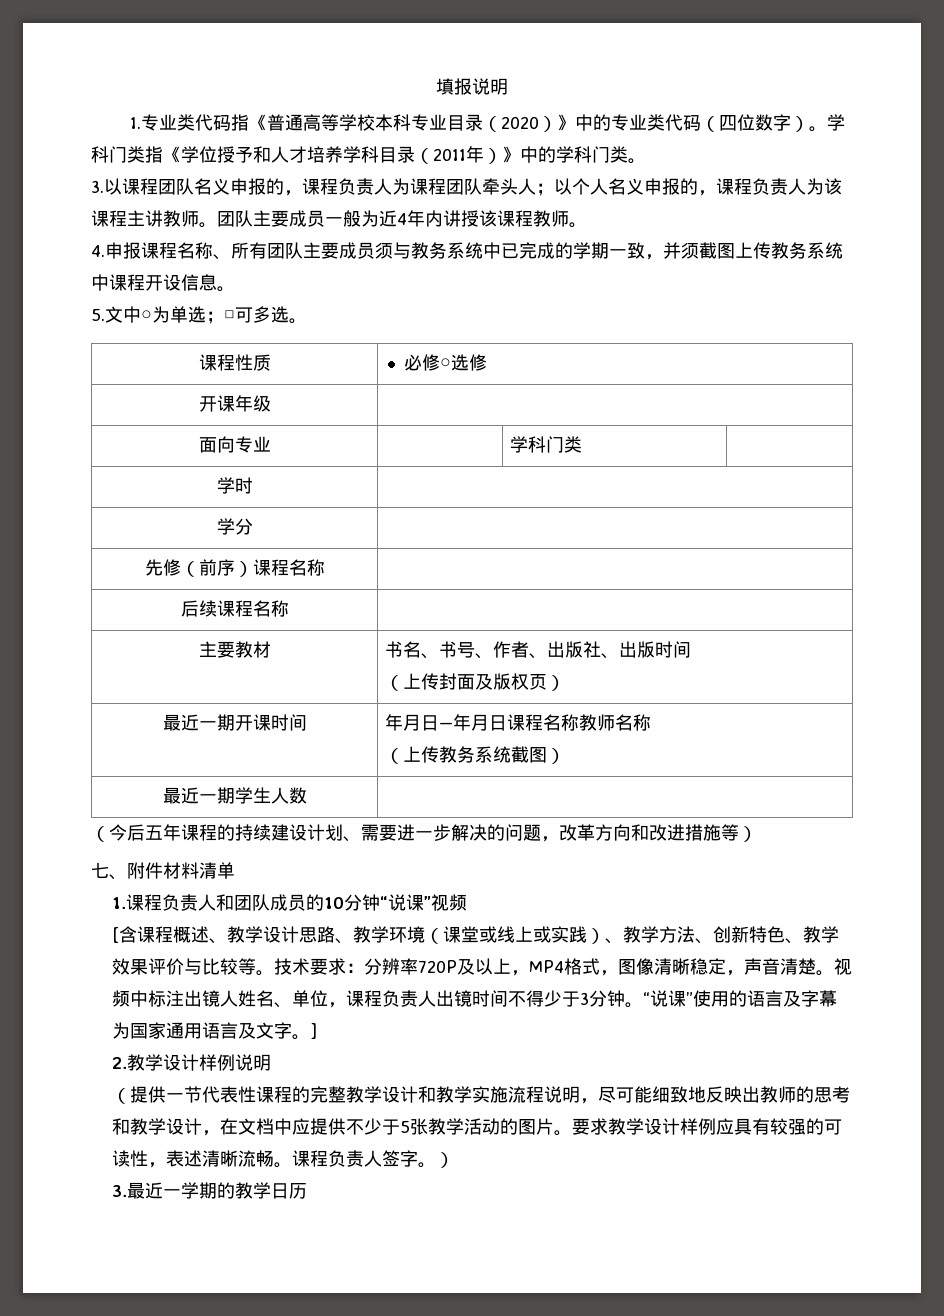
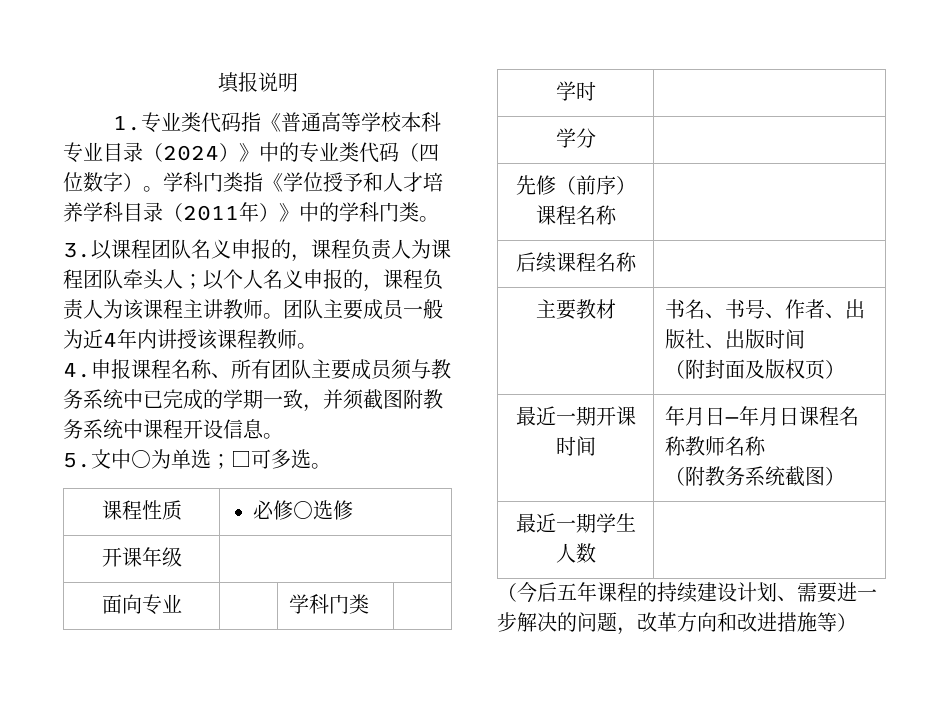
- 1.专业类代码指《普通高等学校本科专业目录（2020）》中的专业类代码（四位数字）。
+ 1.专业类代码指《普通高等学校本科专业目录（2024）》中的专业类代码（四位数字）。
- 4.申报课程名称、所有团队主要成员须与教务系统中已完成的学期一致，并须截图上传教务系统中课程开设信息。
+ 4.申报课程名称、所有团队主要成员须与教务系统中已完成的学期一致，并须截图附教务系统中课程开设信息。
  主要教材 | 书名、书号、作者、出版社、出版时间
- （上传封面及版权页）
+ （附封面及版权页）
  最近一期开课时间 | 年月日—年月日课程名称教师名称
- （上传教务系统截图）
+ （附教务系统截图）
- 七、附件材料清单
- 1.课程负责人和团队成员的10分钟“说课”视频
- [含课程概述、教学设计思路、教学环境（课堂或线上或实践）、教学方法、创新特色、教学效果评价与比较等。技术要求：分辨率720P及以上，MP4格式，图像清晰稳定，声音清楚。视频中标注出镜人姓名、单位，课程负责人出镜时间不得少于3分钟。“说课”使用的语言及字幕为国家通用语言及文字。]
- 2.教学设计样例说明
- （提供一节代表性课程的完整教学设计和教学实施流程说明，尽可能细致地反映出教师的思考和教学设计，在文档中应提供不少于5张教学活动的图片。要求教学设计样例应具有较强的可读性，表述清晰流畅。课程负责人签字。）
- 3.最近一学期的教学日历

